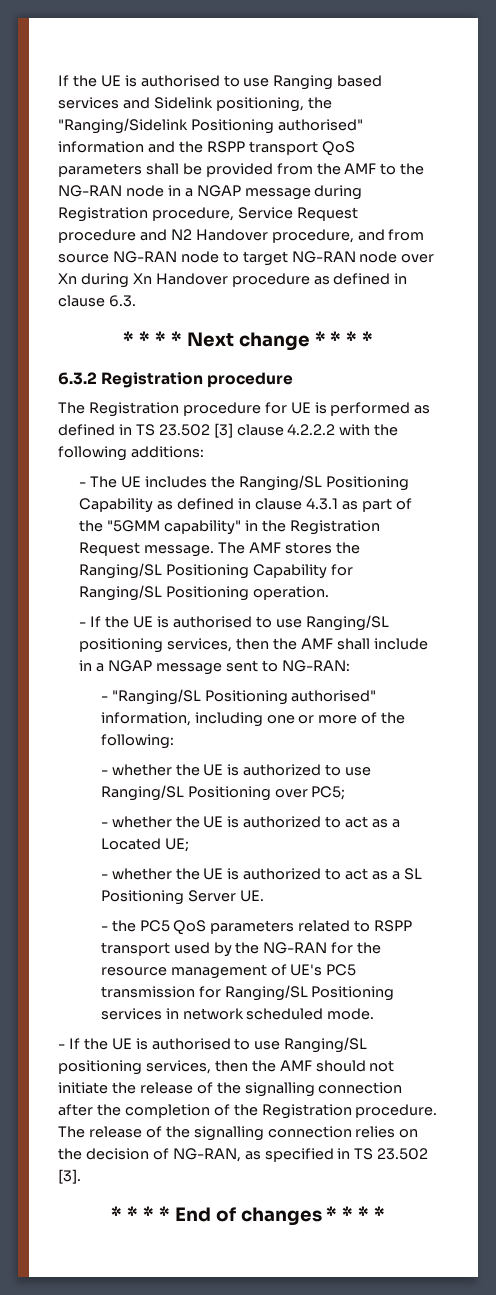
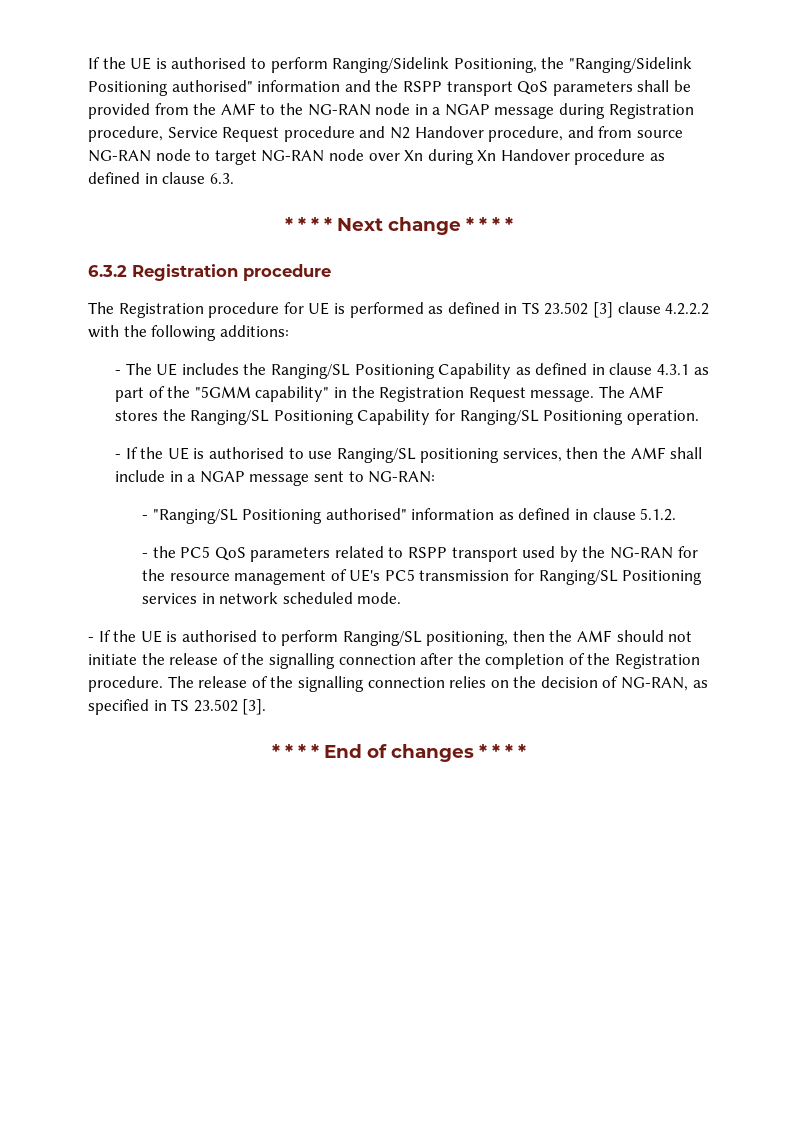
- If the UE is authorised to use Ranging based services and Sidelink positioning, the "Ranging/Sidelink Positioning authorised" information and the RSPP transport QoS parameters shall be provided from the AMF to the NG-RAN node in a NGAP message during Registration procedure, Service Request procedure and N2 Handover procedure, and from source NG-RAN node to target NG-RAN node over Xn during Xn Handover procedure as defined in clause 6.3.
+ If the UE is authorised to perform Ranging/Sidelink Positioning, the "Ranging/Sidelink Positioning authorised" information and the RSPP transport QoS parameters shall be provided from the AMF to the NG-RAN node in a NGAP message during Registration procedure, Service Request procedure and N2 Handover procedure, and from source NG-RAN node to target NG-RAN node over Xn during Xn Handover procedure as defined in clause 6.3.
- - "Ranging/SL Positioning authorised" information, including one or more of the following:
- - whether the UE is authorized to use Ranging/SL Positioning over PC5;
- - whether the UE is authorized to act as a Located UE;
- - whether the UE is authorized to act as a SL Positioning Server UE.
+ - "Ranging/SL Positioning authorised" information as defined in clause 5.1.2.
- - If the UE is authorised to use Ranging/SL positioning services, then the AMF should not initiate the release of the signalling connection after the completion of the Registration procedure.
+ - If the UE is authorised to perform Ranging/SL positioning, then the AMF should not initiate the release of the signalling connection after the completion of the Registration procedure.

